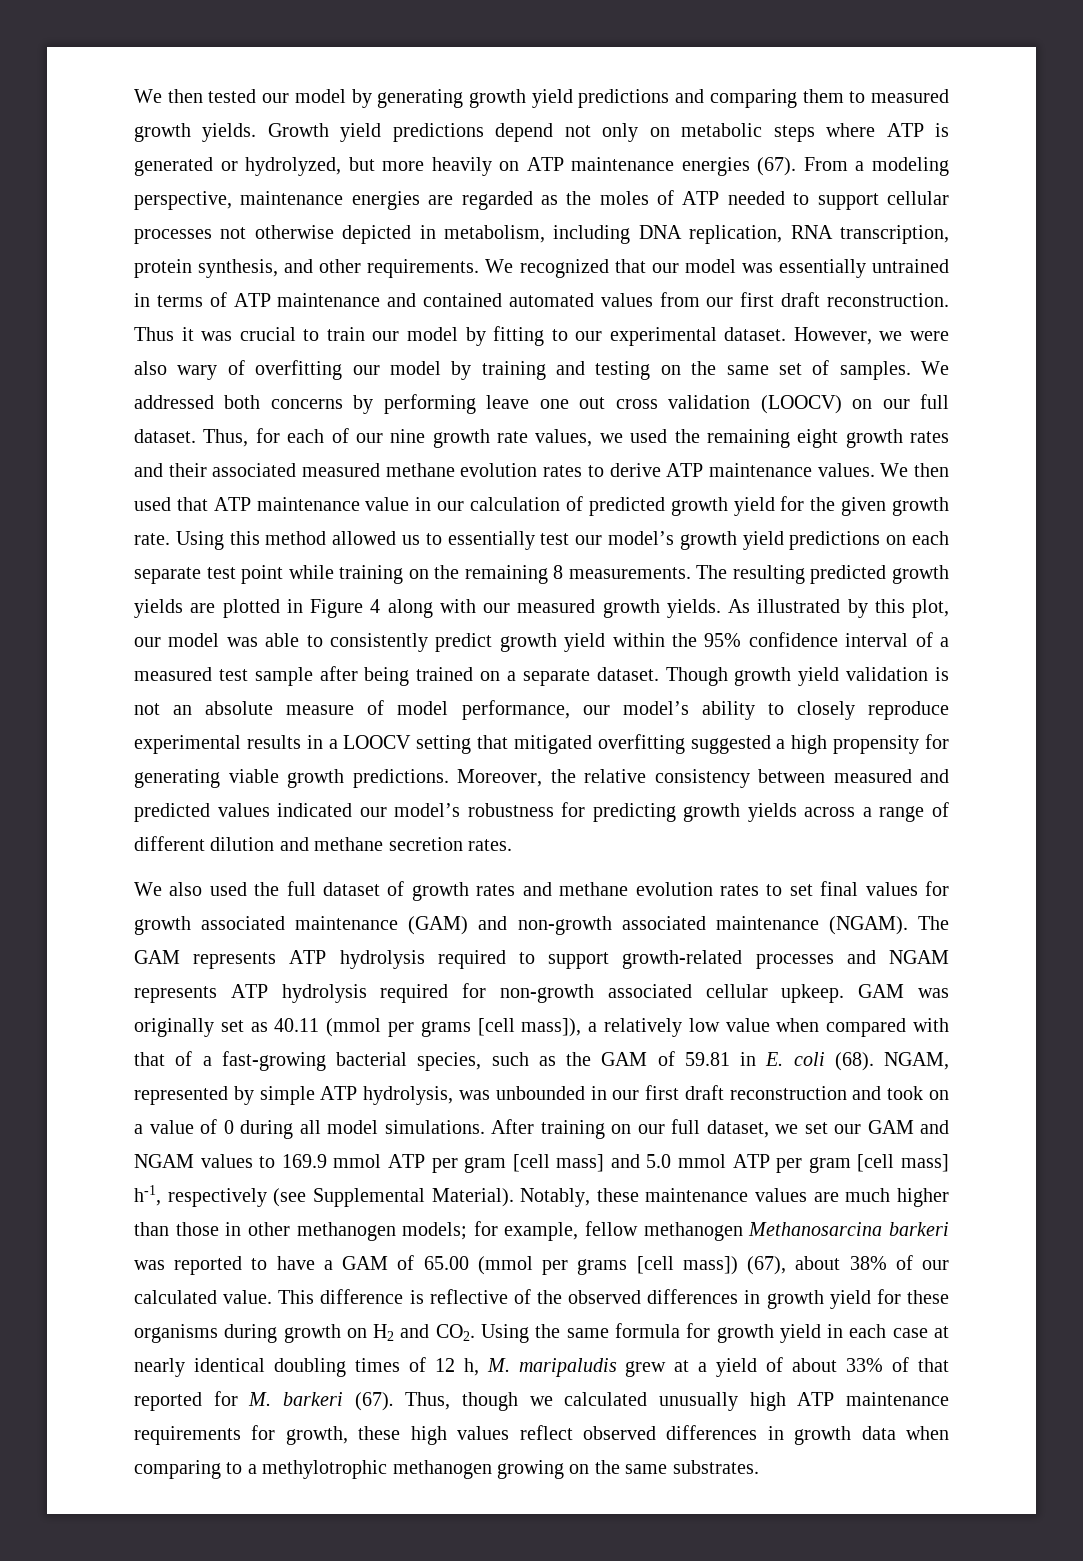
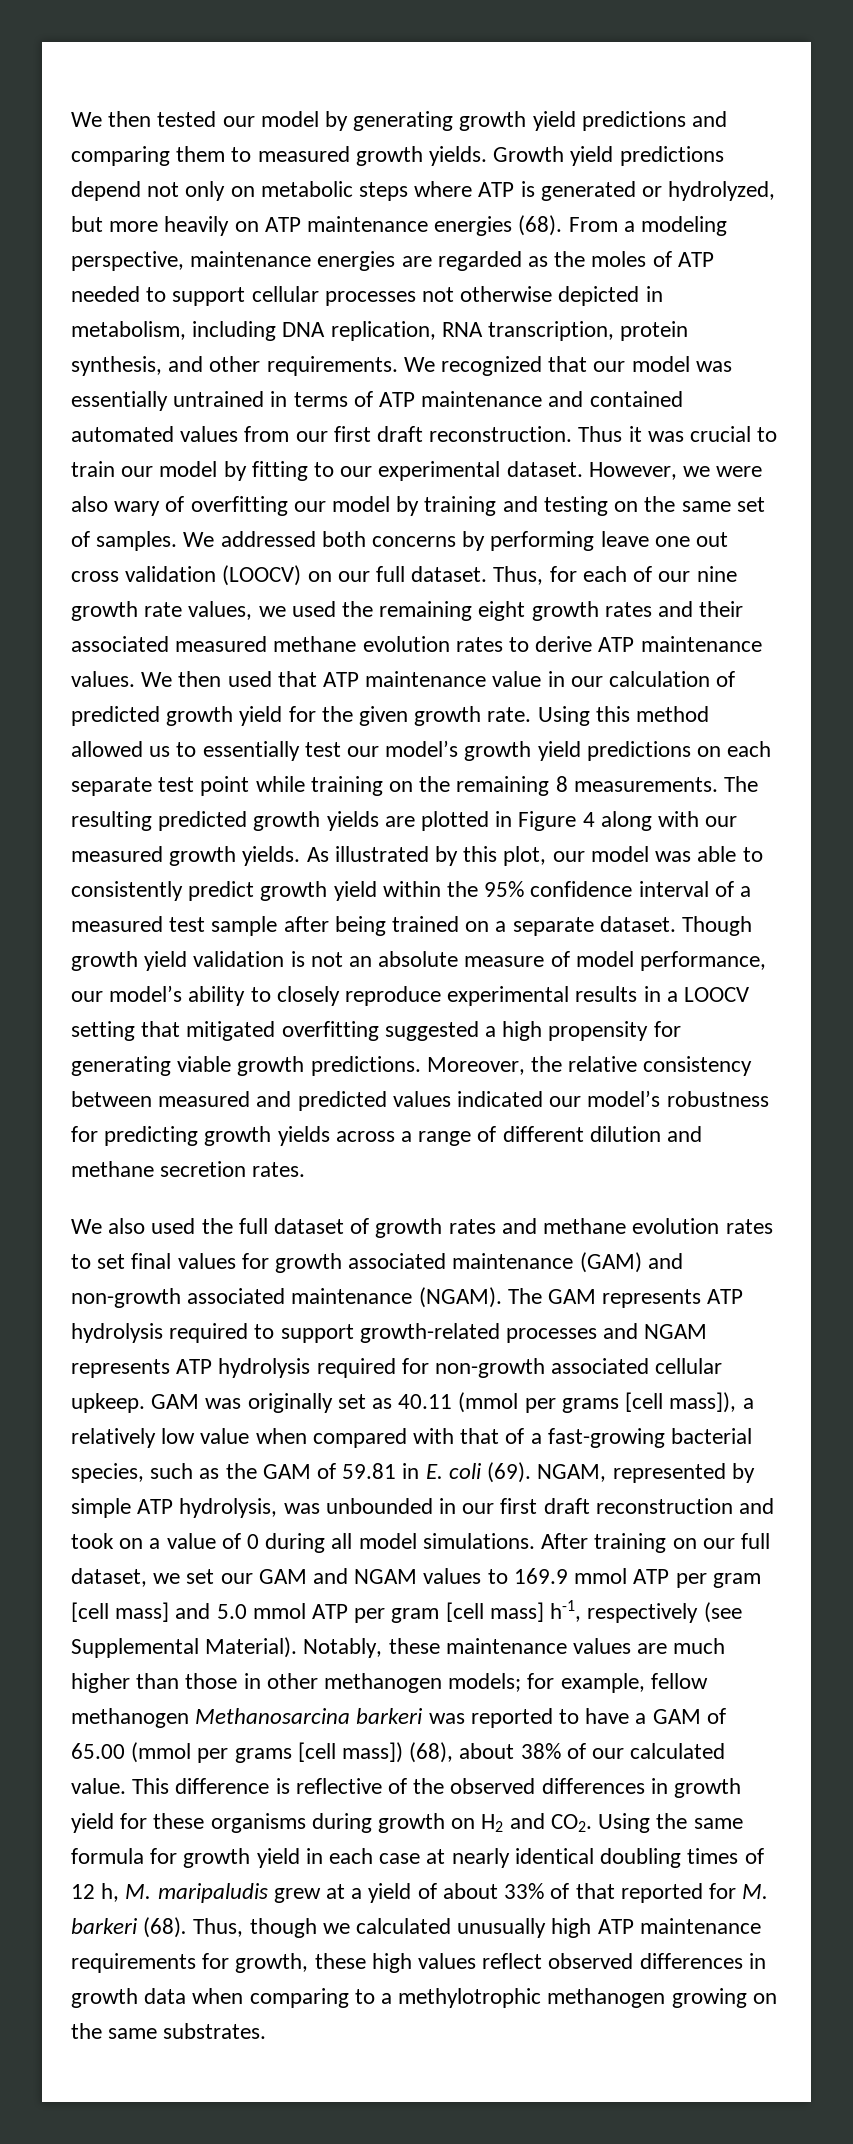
- Growth yield predictions depend not only on metabolic steps where ATP is generated or hydrolyzed, but more heavily on ATP maintenance energies (67).
+ Growth yield predictions depend not only on metabolic steps where ATP is generated or hydrolyzed, but more heavily on ATP maintenance energies (68).
- GAM was originally set as 40.11 (mmol per grams [cell mass]), a relatively low value when compared with that of a fast-growing bacterial species, such as the GAM of 59.81 in E. coli (68).
+ GAM was originally set as 40.11 (mmol per grams [cell mass]), a relatively low value when compared with that of a fast-growing bacterial species, such as the GAM of 59.81 in E. coli (69).
- Notably, these maintenance values are much higher than those in other methanogen models; for example, fellow methanogen Methanosarcina barkeri was reported to have a GAM of 65.00 (mmol per grams [cell mass]) (67), about 38% of our calculated value.
+ Notably, these maintenance values are much higher than those in other methanogen models; for example, fellow methanogen Methanosarcina barkeri was reported to have a GAM of 65.00 (mmol per grams [cell mass]) (68), about 38% of our calculated value.
- This difference is reflective of the observed differences in growth yield for these organisms during growth on H2 and CO2. Using the same formula for growth yield in each case at nearly identical doubling times of 12 h, M. maripaludis grew at a yield of about 33% of that reported for M. barkeri (67).
+ This difference is reflective of the observed differences in growth yield for these organisms during growth on H2 and CO2. Using the same formula for growth yield in each case at nearly identical doubling times of 12 h, M. maripaludis grew at a yield of about 33% of that reported for M. barkeri (68).

